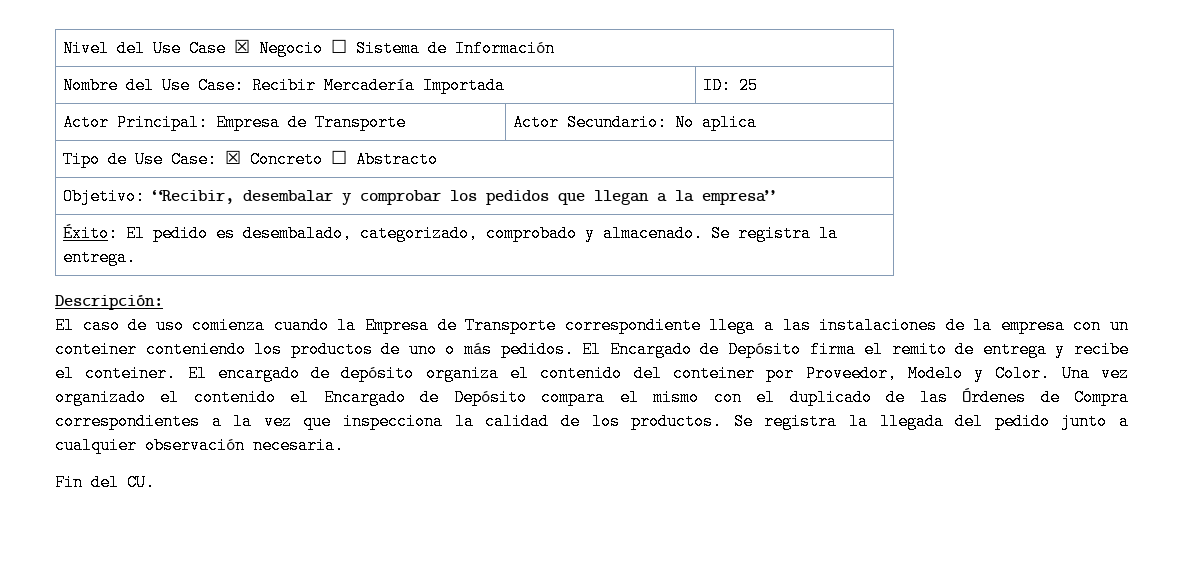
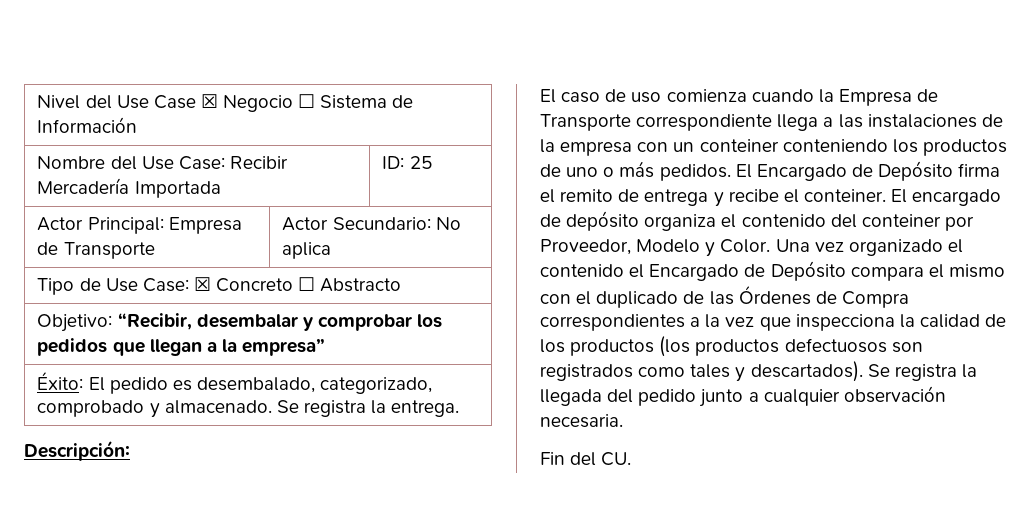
- Una vez organizado el contenido el Encargado de Depósito compara el mismo con el duplicado de las Órdenes de Compra correspondientes a la vez que inspecciona la calidad de los productos.
+ Una vez organizado el contenido el Encargado de Depósito compara el mismo con el duplicado de las Órdenes de Compra correspondientes a la vez que inspecciona la calidad de los productos (los productos defectuosos son registrados como tales y descartados).

